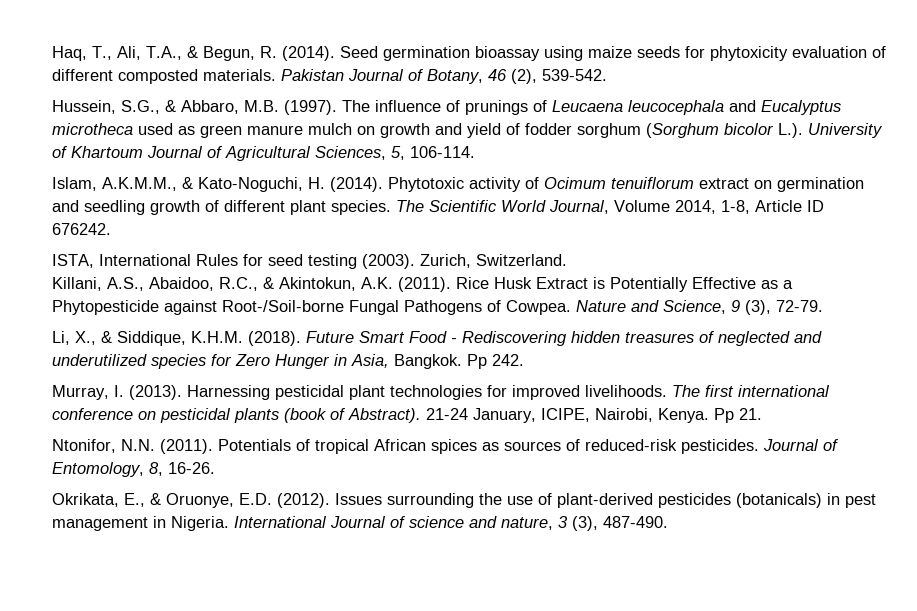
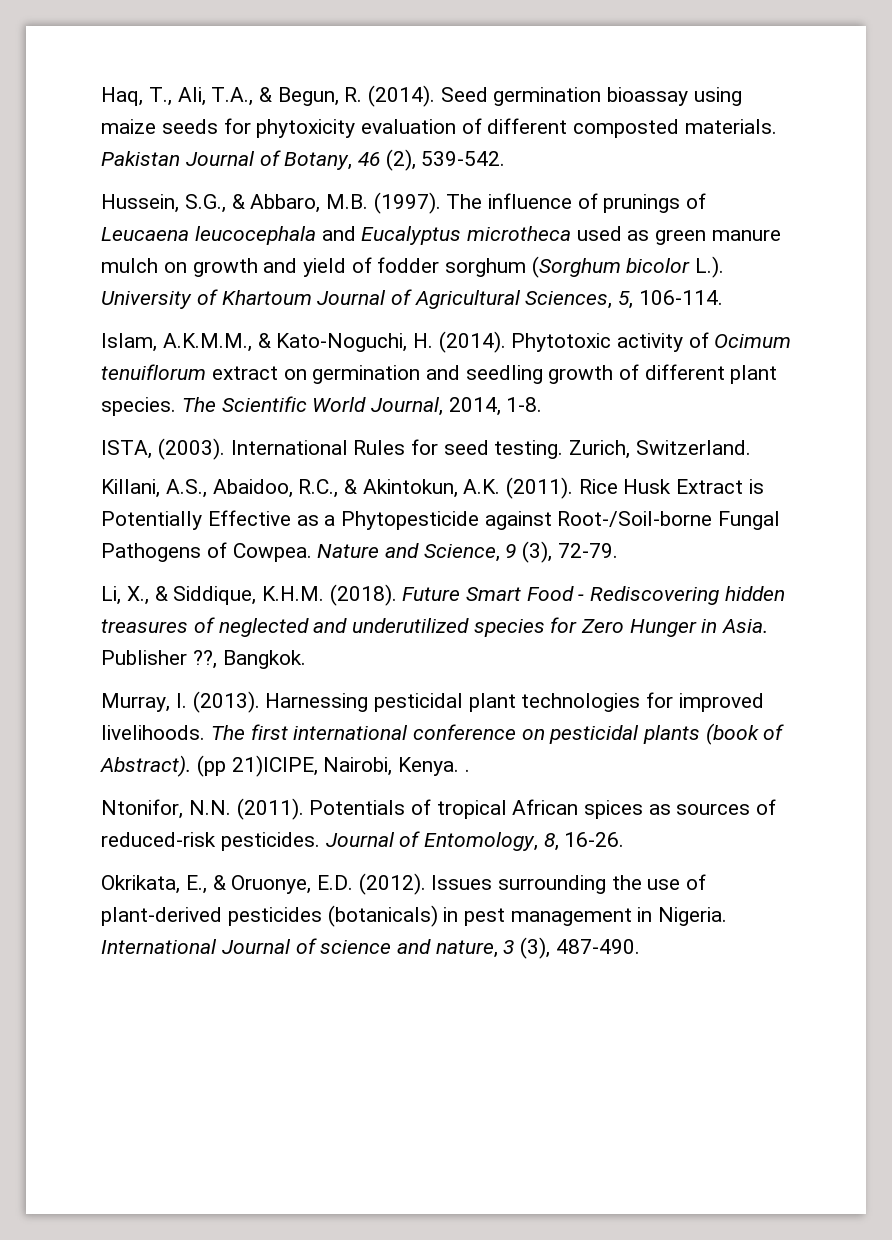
- The Scientific World Journal, Volume 2014, 1-8, Article ID 676242.
+ The Scientific World Journal, 2014, 1-8.
- ISTA, International Rules for seed testing (2003).
+ ISTA, (2003). International Rules for seed testing.
- Future Smart Food - Rediscovering hidden treasures of neglected and underutilized species for Zero Hunger in Asia, Bangkok. Pp 242.
+ Future Smart Food - Rediscovering hidden treasures of neglected and underutilized species for Zero Hunger in Asia. Publisher ??, Bangkok.
- 21-24 January, ICIPE, Nairobi, Kenya. Pp 21.
+ (pp 21)ICIPE, Nairobi, Kenya. .

